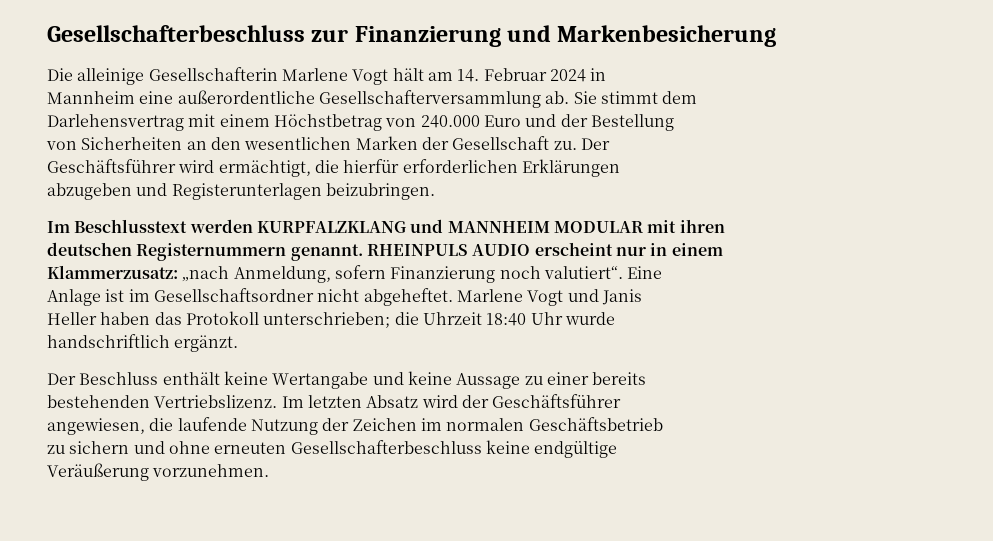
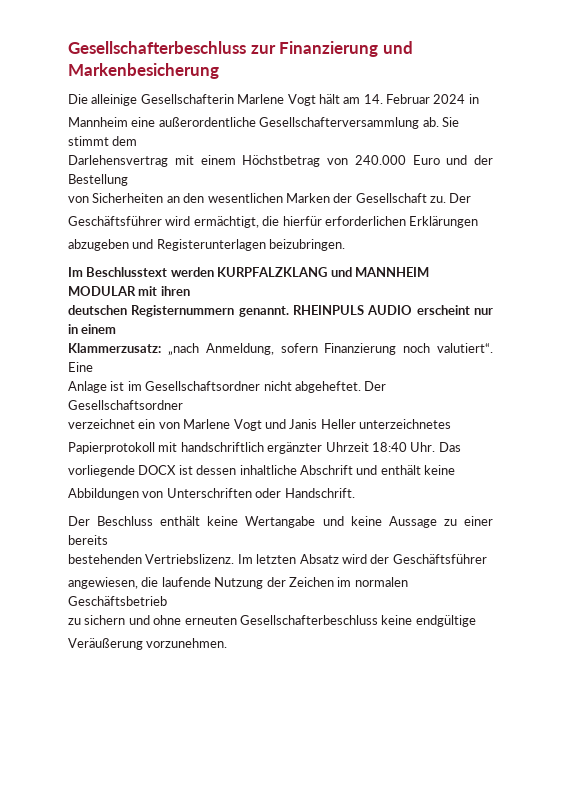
- Marlene Vogt und Janis
- Heller haben das Protokoll unterschrieben; die Uhrzeit 18:40 Uhr wurde
- handschriftlich ergänzt.
+ Der Gesellschaftsordner
+ verzeichnet ein von Marlene Vogt und Janis Heller unterzeichnetes
+ Papierprotokoll mit handschriftlich ergänzter Uhrzeit 18:40 Uhr. Das
+ vorliegende DOCX ist dessen inhaltliche Abschrift und enthält keine
+ Abbildungen von Unterschriften oder Handschrift.

